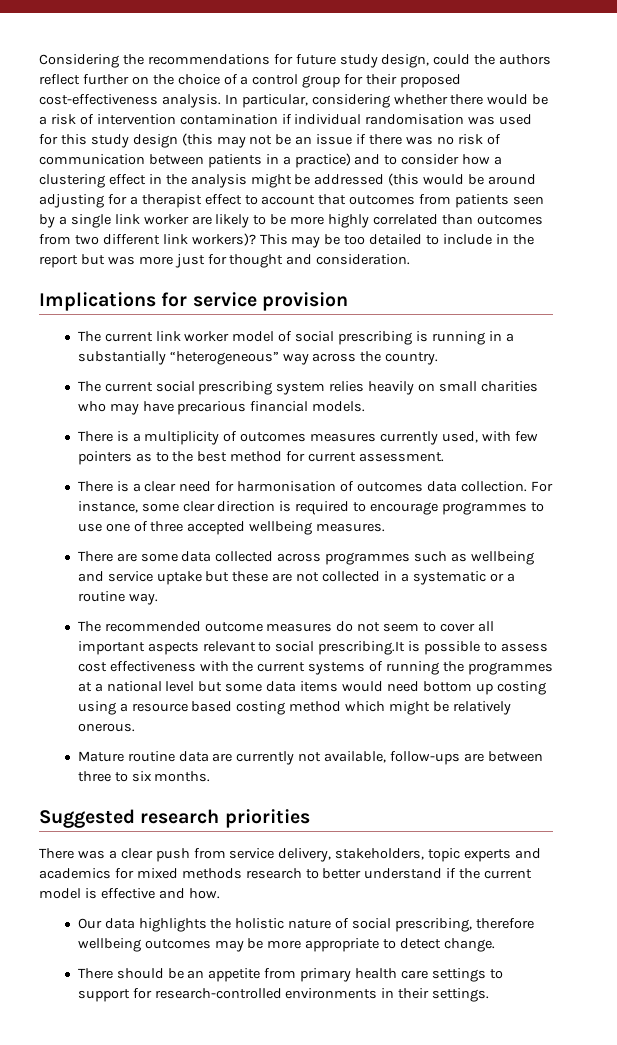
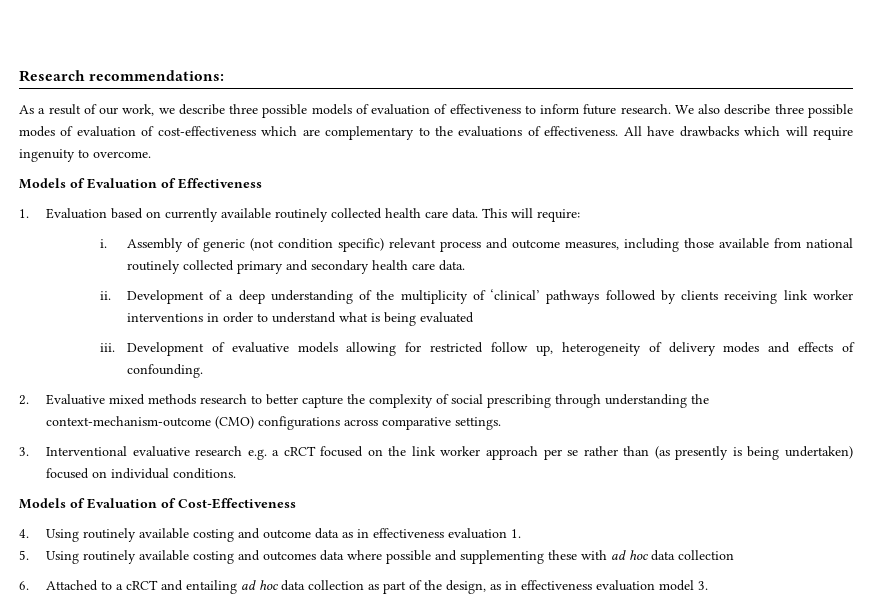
- Considering the recommendations for future study design, could the authors reflect further on the choice of a control group for their proposed cost-effectiveness analysis. In particular, considering whether there would be a risk of intervention contamination if individual randomisation was used for this study design (this may not be an issue if there was no risk of communication between patients in a practice) and to consider how a clustering effect in the analysis might be addressed (this would be around adjusting for a therapist effect to account that outcomes from patients seen by a single link worker are likely to be more highly correlated than outcomes from two different link workers)? This may be too detailed to include in the report but was more just for thought and consideration.
- Implications for service provision
- The current link worker model of social prescribing is running in a substantially “heterogeneous” way across the country.
- The current social prescribing system relies heavily on small charities who may have precarious financial models.
- There is a multiplicity of outcomes measures currently used, with few pointers as to the best method for current assessment.
- There is a clear need for harmonisation of outcomes data collection. For instance, some clear direction is required to encourage programmes to use one of three accepted wellbeing measures.
- There are some data collected across programmes such as wellbeing and service uptake but these are not collected in a systematic or a routine way.
- The recommended outcome measures do not seem to cover all important aspects relevant to social prescribing.It is possible to assess cost effectiveness with the current systems of running the programmes at a national level but some data items would need bottom up costing using a resource based costing method which might be relatively onerous.
- Mature routine data are currently not available, follow-ups are between three to six months.
- Suggested research priorities
- There was a clear push from service delivery, stakeholders, topic experts and academics for mixed methods research to better understand if the current model is effective and how.
- Our data highlights the holistic nature of social prescribing, therefore wellbeing outcomes may be more appropriate to detect change.
- There should be an appetite from primary health care settings to support for research-controlled environments in their settings.
+ Research recommendations:
+ As a result of our work, we describe three possible models of evaluation of effectiveness to inform future research. We also describe three possible modes of evaluation of cost-effectiveness which are complementary to the evaluations of effectiveness. All have drawbacks which will require ingenuity to overcome.
+ Models of Evaluation of Effectiveness
+ 1. Evaluation based on currently available routinely collected health care data. This will require:
+ i. Assembly of generic (not condition specific) relevant process and outcome measures, including those available from national routinely collected primary and secondary health care data.
+ ii. Development of a deep understanding of the multiplicity of ‘clinical’ pathways followed by clients receiving link worker interventions in order to understand what is being evaluated
+ iii. Development of evaluative models allowing for restricted follow up, heterogeneity of delivery modes and effects of confounding.
+ 2. Evaluative mixed methods research to better capture the complexity of social prescribing through understanding the context-mechanism-outcome (CMO) configurations across comparative settings.
+ 3. Interventional evaluative research e.g. a cRCT focused on the link worker approach per se rather than (as presently is being undertaken) focused on individual conditions.
+ Models of Evaluation of Cost-Effectiveness
+ 4. Using routinely available costing and outcome data as in effectiveness evaluation 1.
+ 5. Using routinely available costing and outcomes data where possible and supplementing these with ad hoc data collection
+ 6. Attached to a cRCT and entailing ad hoc data collection as part of the design, as in effectiveness evaluation model 3.

